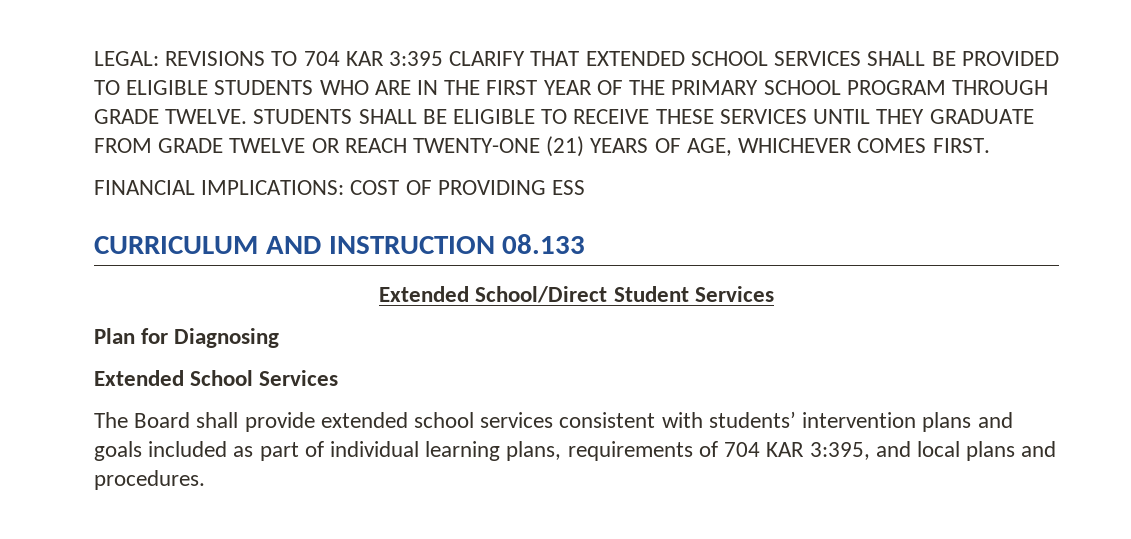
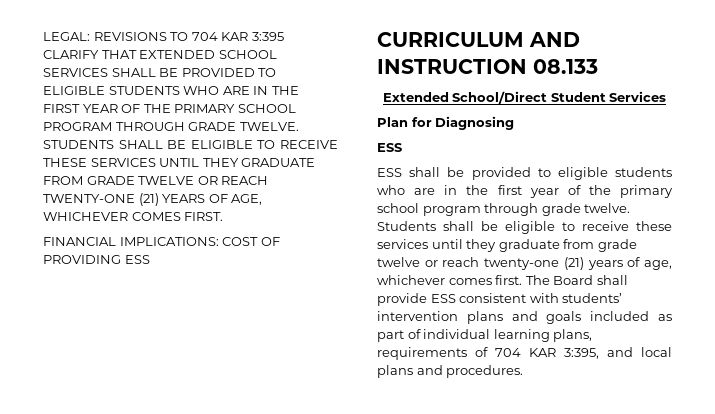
  Plan for Diagnosing
- Extended School Services
- The Board shall provide extended school services consistent with students’ intervention plans and goals included as part of individual learning plans, requirements of 704 KAR 3:395, and local plans and procedures.
+ ESS
+ ESS shall be provided to eligible students who are in the first year of the primary school program through grade twelve. Students shall be eligible to receive these services until they graduate from grade twelve or reach twenty-one (21) years of age, whichever comes first. The Board shall provide ESS consistent with students’ intervention plans and goals included as part of individual learning plans, requirements of 704 KAR 3:395, and local plans and procedures.

